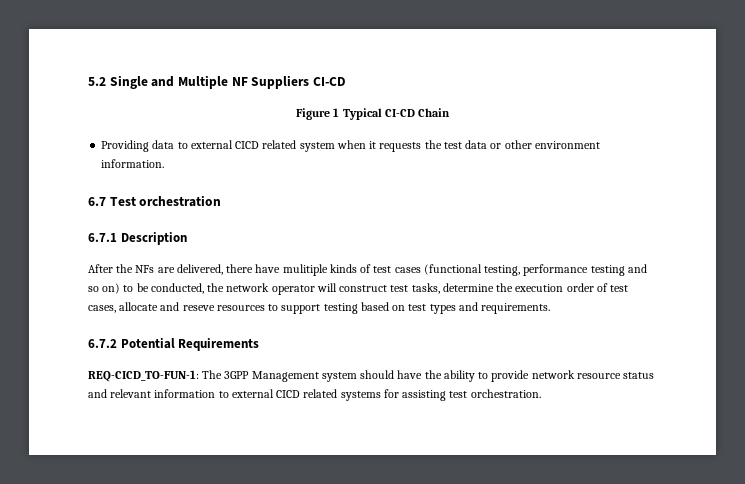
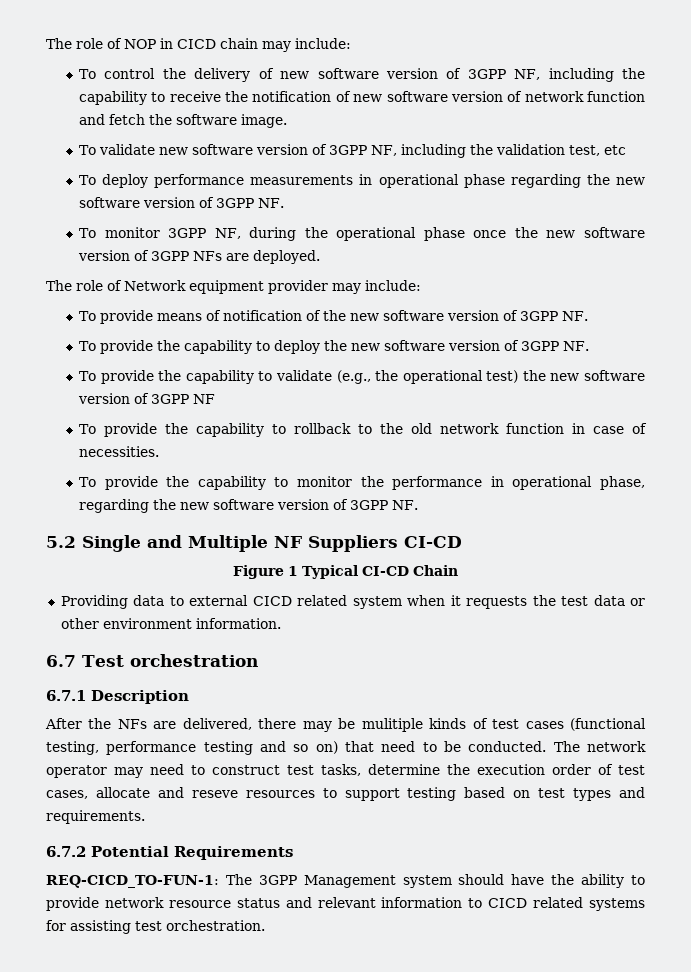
+ The role of NOP in CICD chain may include:
+ To control the delivery of new software version of 3GPP NF, including the capability to receive the notification of new software version of network function and fetch the software image.
+ To validate new software version of 3GPP NF, including the validation test, etc
+ To deploy performance measurements in operational phase regarding the new software version of 3GPP NF.
+ To monitor 3GPP NF, during the operational phase once the new software version of 3GPP NFs are deployed.
+ The role of Network equipment provider may include:
+ To provide means of notification of the new software version of 3GPP NF.
+ To provide the capability to deploy the new software version of 3GPP NF.
+ To provide the capability to validate (e.g., the operational test) the new software version of 3GPP NF
+ To provide the capability to rollback to the old network function in case of necessities.
+ To provide the capability to monitor the performance in operational phase, regarding the new software version of 3GPP NF.
- After the NFs are delivered, there have mulitiple kinds of test cases (functional testing, performance testing and so on) to be conducted, the network operator will construct test tasks, determine the execution order of test cases, allocate and reseve resources to support testing based on test types and requirements.
+ After the NFs are delivered, there may be mulitiple kinds of test cases (functional testing, performance testing and so on) that need to be conducted. The network operator may need to construct test tasks, determine the execution order of test cases, allocate and reseve resources to support testing based on test types and requirements.
- REQ-CICD_TO-FUN-1: The 3GPP Management system should have the ability to provide network resource status and relevant information to external CICD related systems for assisting test orchestration.
+ REQ-CICD_TO-FUN-1: The 3GPP Management system should have the ability to provide network resource status and relevant information to CICD related systems for assisting test orchestration.

